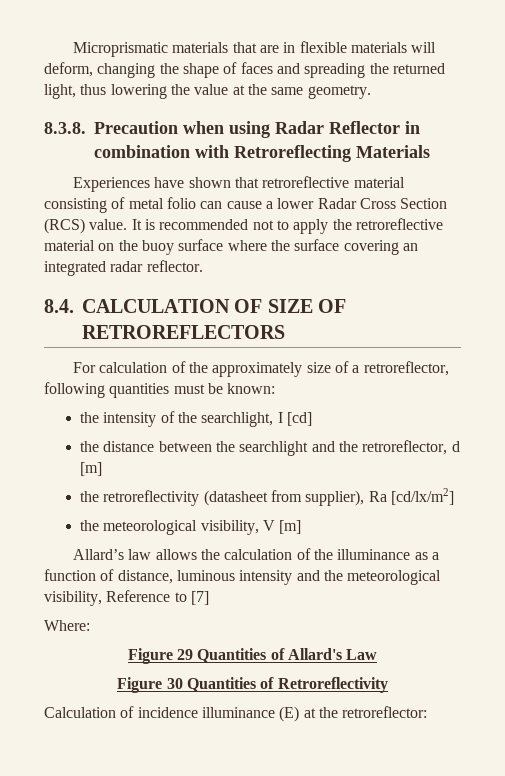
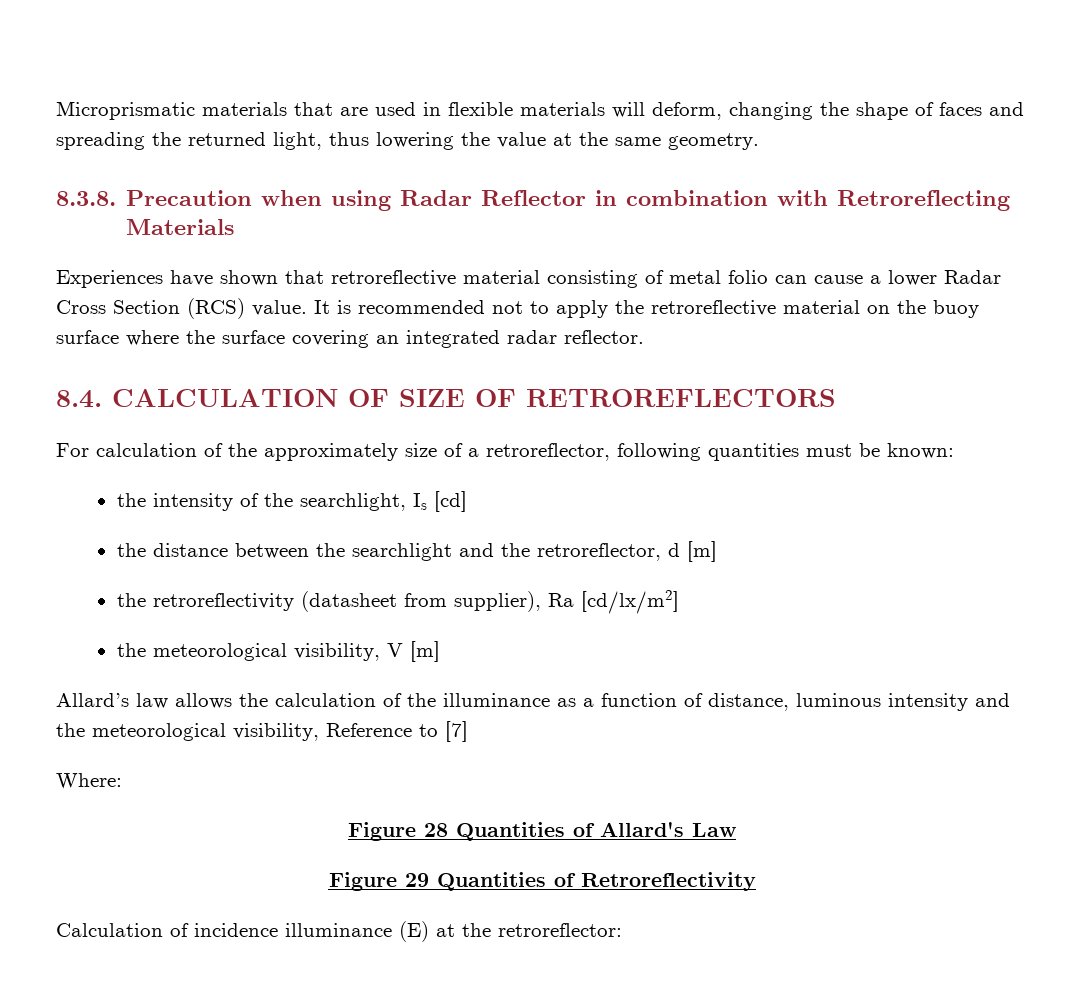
- Microprismatic materials that are in flexible materials will deform, changing the shape of faces and spreading the returned light, thus lowering the value at the same geometry.
+ Microprismatic materials that are used in flexible materials will deform, changing the shape of faces and spreading the returned light, thus lowering the value at the same geometry.
- the intensity of the searchlight, I [cd]
+ the intensity of the searchlight, Is [cd]
- Figure 29 Quantities of Allard's Law
+ Figure 28 Quantities of Allard's Law
- Figure 30 Quantities of Retroreflectivity
+ Figure 29 Quantities of Retroreflectivity

